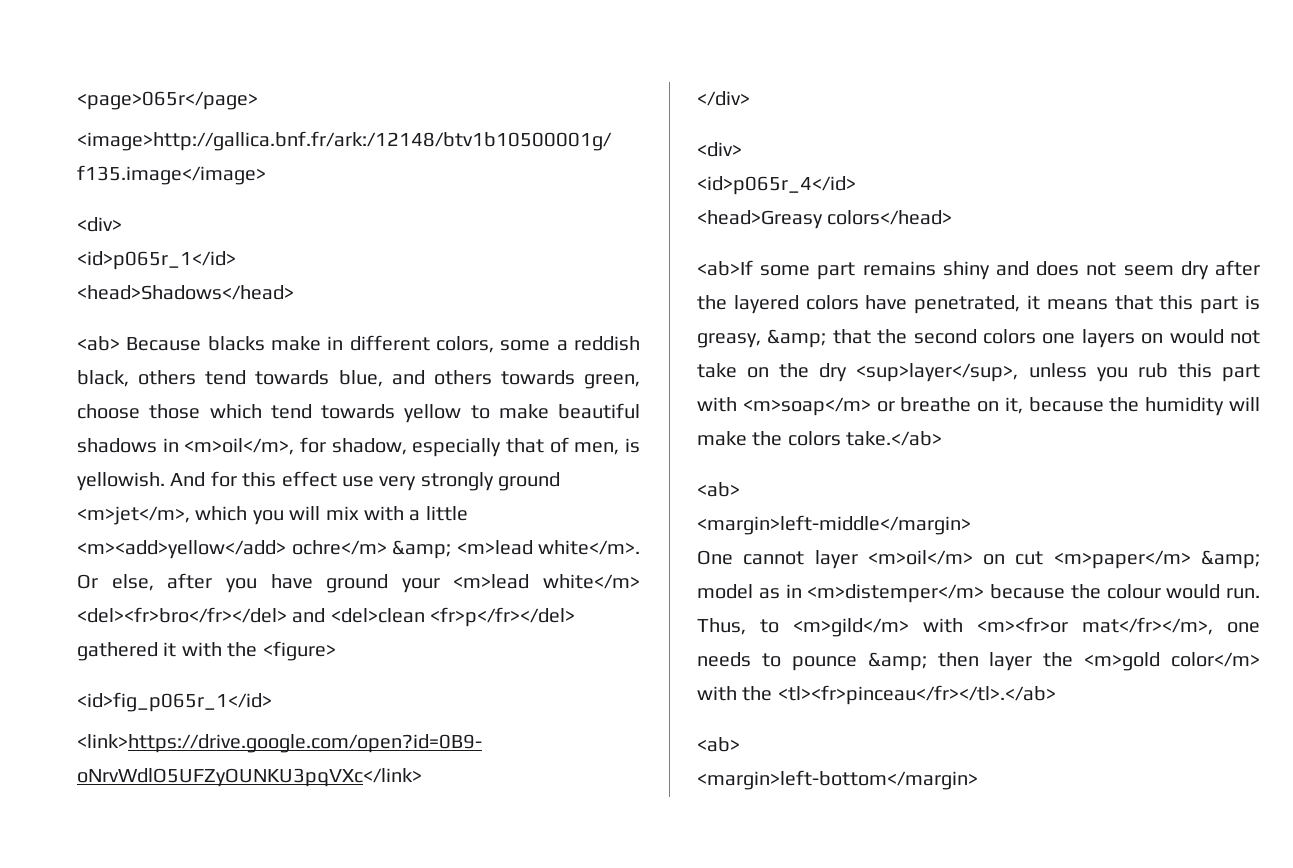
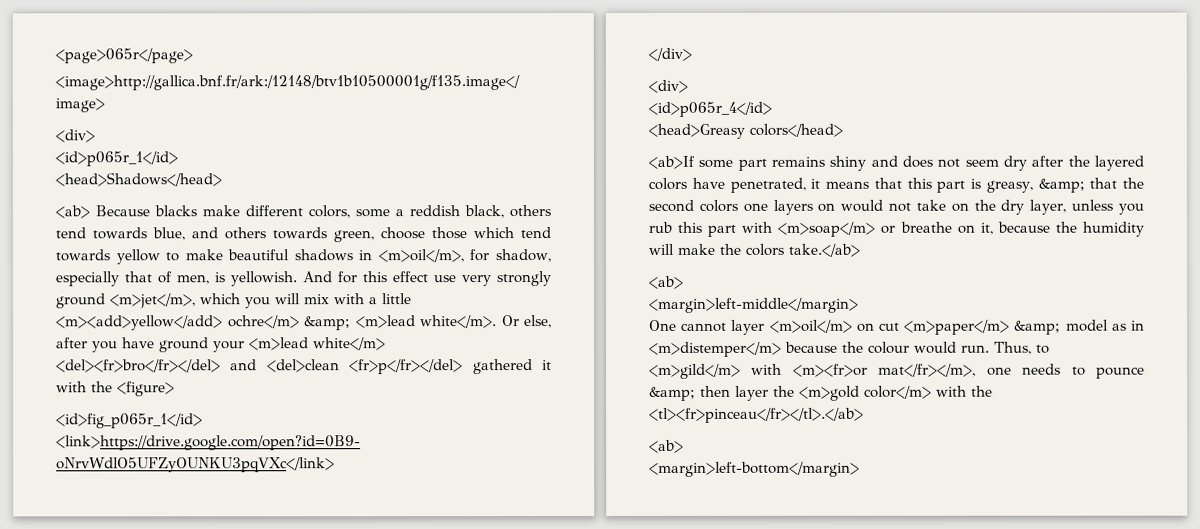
- <ab> Because blacks make in different colors, some a reddish black, others tend towards blue, and others towards green, choose those which tend towards yellow to make beautiful shadows in <m>oil</m>, for shadow, especially that of men, is yellowish.
+ <ab> Because blacks make different colors, some a reddish black, others tend towards blue, and others towards green, choose those which tend towards yellow to make beautiful shadows in <m>oil</m>, for shadow, especially that of men, is yellowish.
- <ab>If some part remains shiny and does not seem dry after the layered colors have penetrated, it means that this part is greasy, &amp; that the second colors one layers on would not take on the dry <sup>layer</sup>, unless you rub this part with <m>soap</m> or breathe on it, because the humidity will make the colors take.</ab>
+ <ab>If some part remains shiny and does not seem dry after the layered colors have penetrated, it means that this part is greasy, &amp; that the second colors one layers on would not take on the dry layer, unless you rub this part with <m>soap</m> or breathe on it, because the humidity will make the colors take.</ab>

